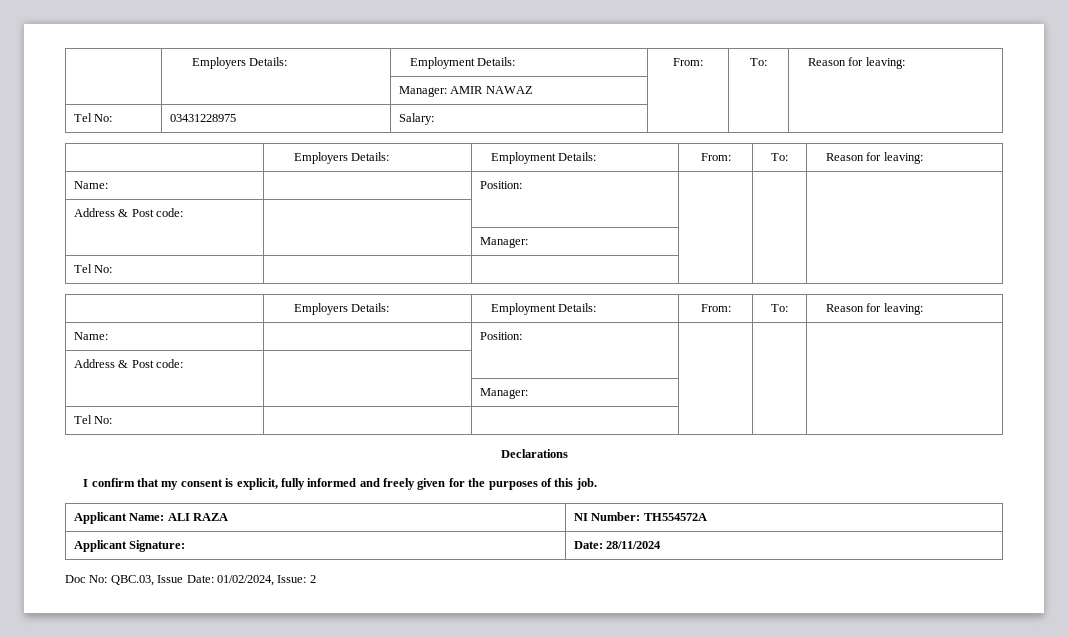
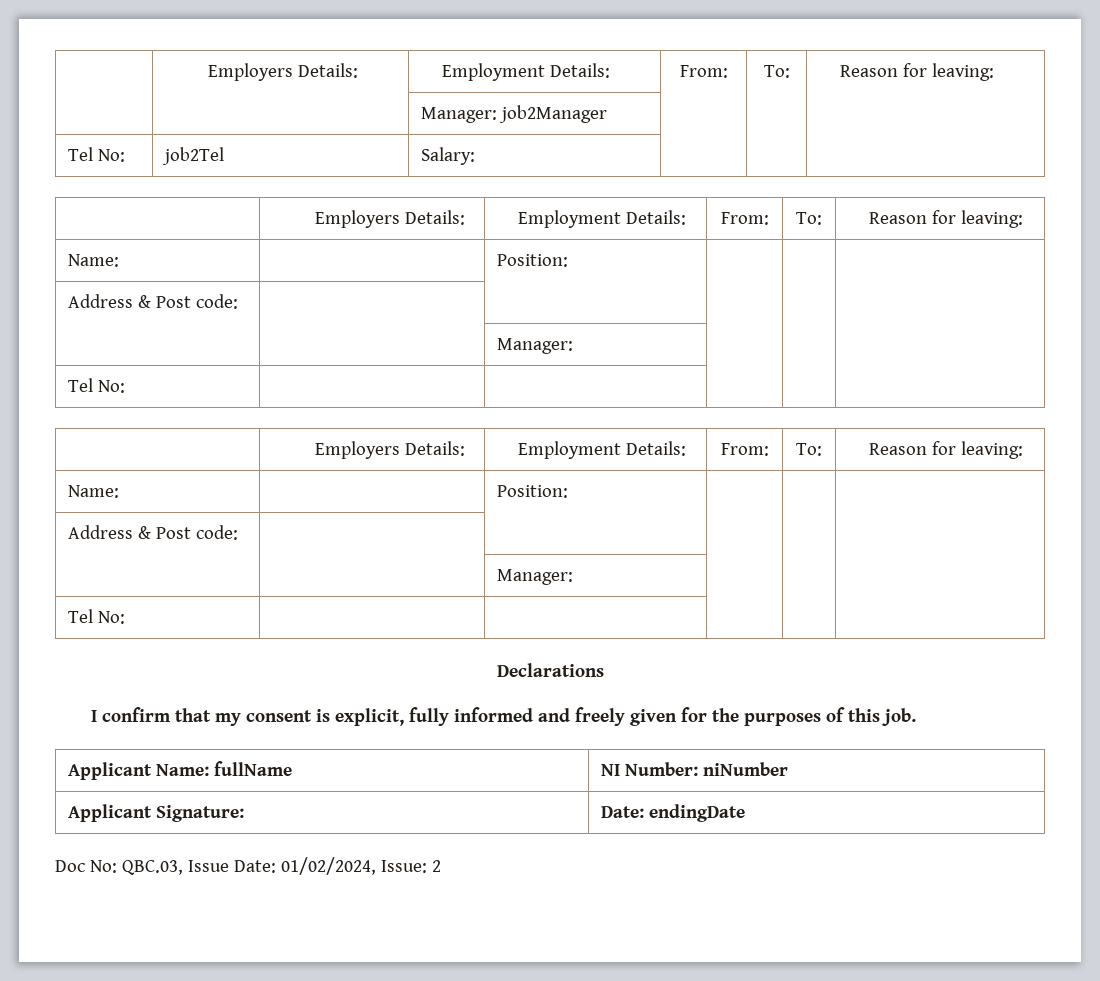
- | | Manager: AMIR NAWAZ | | |
- Tel No: | 03431228975 | Salary: | | |
+ | | Manager: job2Manager | | |
+ Tel No: | job2Tel | Salary: | | |
- Applicant Name: ALI RAZA | NI Number: TH554572A
+ Applicant Name: fullName | NI Number: niNumber
- Applicant Signature: | Date: 28/11/2024
+ Applicant Signature: | Date: endingDate

